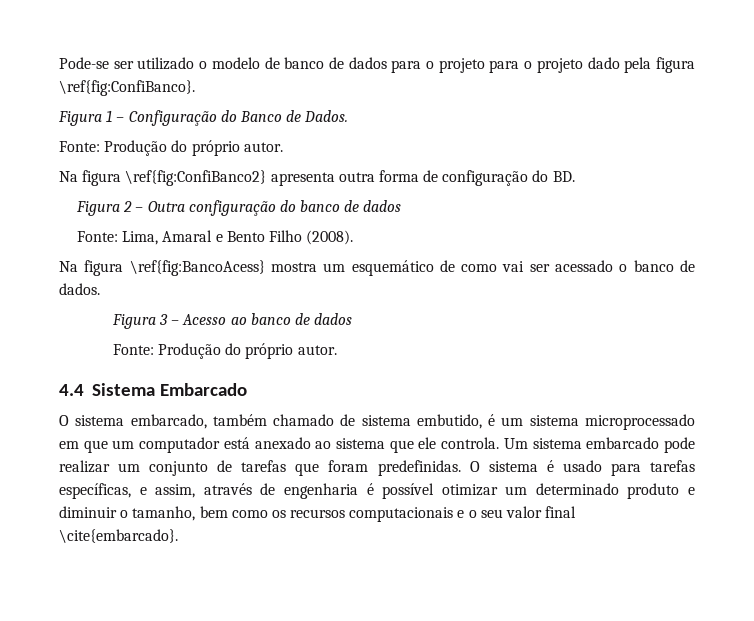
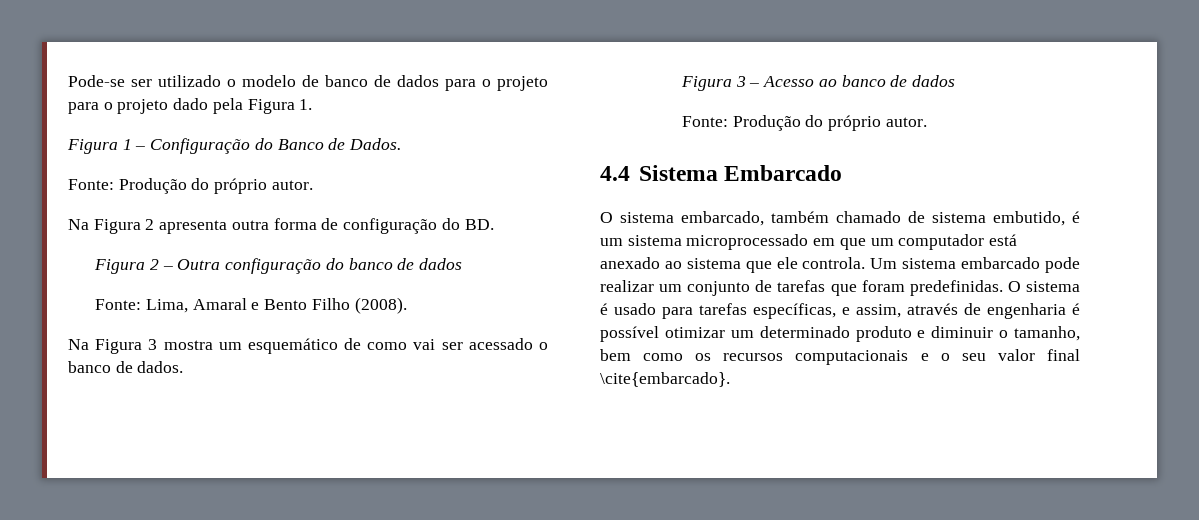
- Pode-se ser utilizado o modelo de banco de dados para o projeto para o projeto dado pela figura \ref{fig:ConfiBanco}.
+ Pode-se ser utilizado o modelo de banco de dados para o projeto para o projeto dado pela Figura 1.
- Na figura \ref{fig:ConfiBanco2} apresenta outra forma de configuração do BD.
+ Na Figura 2 apresenta outra forma de configuração do BD.
- Na figura \ref{fig:BancoAcess} mostra um esquemático de como vai ser acessado o banco de dados.
+ Na Figura 3 mostra um esquemático de como vai ser acessado o banco de dados.

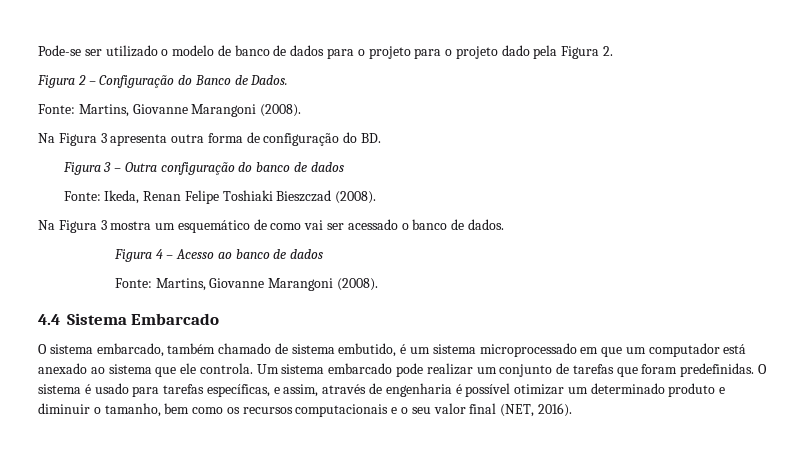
- Pode-se ser utilizado o modelo de banco de dados para o projeto para o projeto dado pela Figura 1.
- Figura 1 – Configuração do Banco de Dados.
- Fonte: Produção do próprio autor.
- Na Figura 2 apresenta outra forma de configuração do BD.
+ Pode-se ser utilizado o modelo de banco de dados para o projeto para o projeto dado pela Figura 2.
+ Figura 2 – Configuração do Banco de Dados.
+ Fonte: Martins, Giovanne Marangoni (2008).
+ Na Figura 3 apresenta outra forma de configuração do BD.
- Figura 2 – Outra configuração do banco de dados
+ Figura 3 – Outra configuração do banco de dados
- Fonte: Lima, Amaral e Bento Filho (2008).
+ Fonte: Ikeda, Renan Felipe Toshiaki Bieszczad (2008).
- Figura 3 – Acesso ao banco de dados
- Fonte: Produção do próprio autor.
+ Figura 4 – Acesso ao banco de dados
+ Fonte: Martins, Giovanne Marangoni (2008).
- O sistema é usado para tarefas específicas, e assim, através de engenharia é possível otimizar um determinado produto e diminuir o tamanho, bem como os recursos computacionais e o seu valor final \cite{embarcado}.
+ O sistema é usado para tarefas específicas, e assim, através de engenharia é possível otimizar um determinado produto e diminuir o tamanho, bem como os recursos computacionais e o seu valor final (NET, 2016).

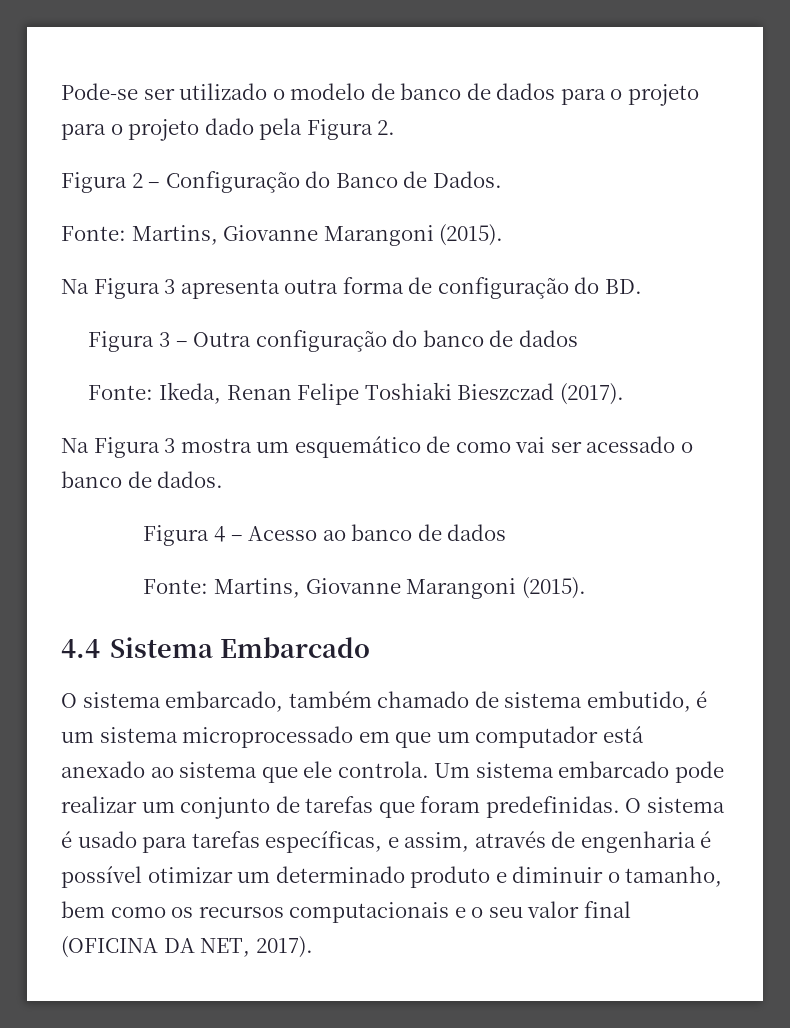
  Figura 2 – Configuração do Banco de Dados.
- Fonte: Martins, Giovanne Marangoni (2008).
+ Fonte: Martins, Giovanne Marangoni (2015).
- Fonte: Ikeda, Renan Felipe Toshiaki Bieszczad (2008).
+ Fonte: Ikeda, Renan Felipe Toshiaki Bieszczad (2017).
  Figura 4 – Acesso ao banco de dados
- Fonte: Martins, Giovanne Marangoni (2008).
+ Fonte: Martins, Giovanne Marangoni (2015).
- O sistema é usado para tarefas específicas, e assim, através de engenharia é possível otimizar um determinado produto e diminuir o tamanho, bem como os recursos computacionais e o seu valor final (NET, 2016).
+ O sistema é usado para tarefas específicas, e assim, através de engenharia é possível otimizar um determinado produto e diminuir o tamanho, bem como os recursos computacionais e o seu valor final (OFICINA DA NET, 2017).

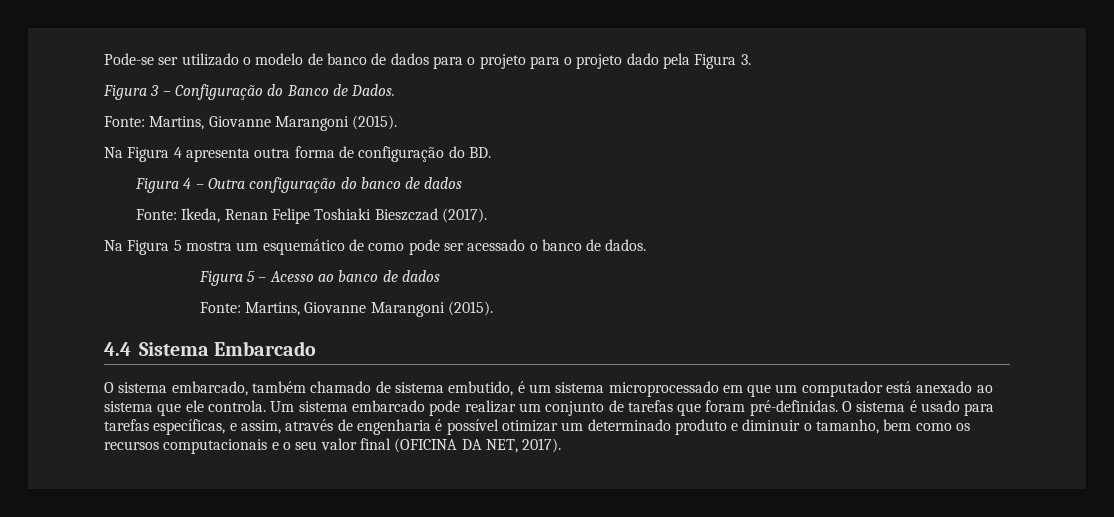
- Pode-se ser utilizado o modelo de banco de dados para o projeto para o projeto dado pela Figura 2.
- Figura 2 – Configuração do Banco de Dados.
+ Pode-se ser utilizado o modelo de banco de dados para o projeto para o projeto dado pela Figura 3.
+ Figura 3 – Configuração do Banco de Dados.
- Na Figura 3 apresenta outra forma de configuração do BD.
+ Na Figura 4 apresenta outra forma de configuração do BD.
- Figura 3 – Outra configuração do banco de dados
+ Figura 4 – Outra configuração do banco de dados
- Na Figura 3 mostra um esquemático de como vai ser acessado o banco de dados.
+ Na Figura 5 mostra um esquemático de como pode ser acessado o banco de dados.
- Figura 4 – Acesso ao banco de dados
+ Figura 5 – Acesso ao banco de dados
- Um sistema embarcado pode realizar um conjunto de tarefas que foram predefinidas.
+ Um sistema embarcado pode realizar um conjunto de tarefas que foram pré-definidas.

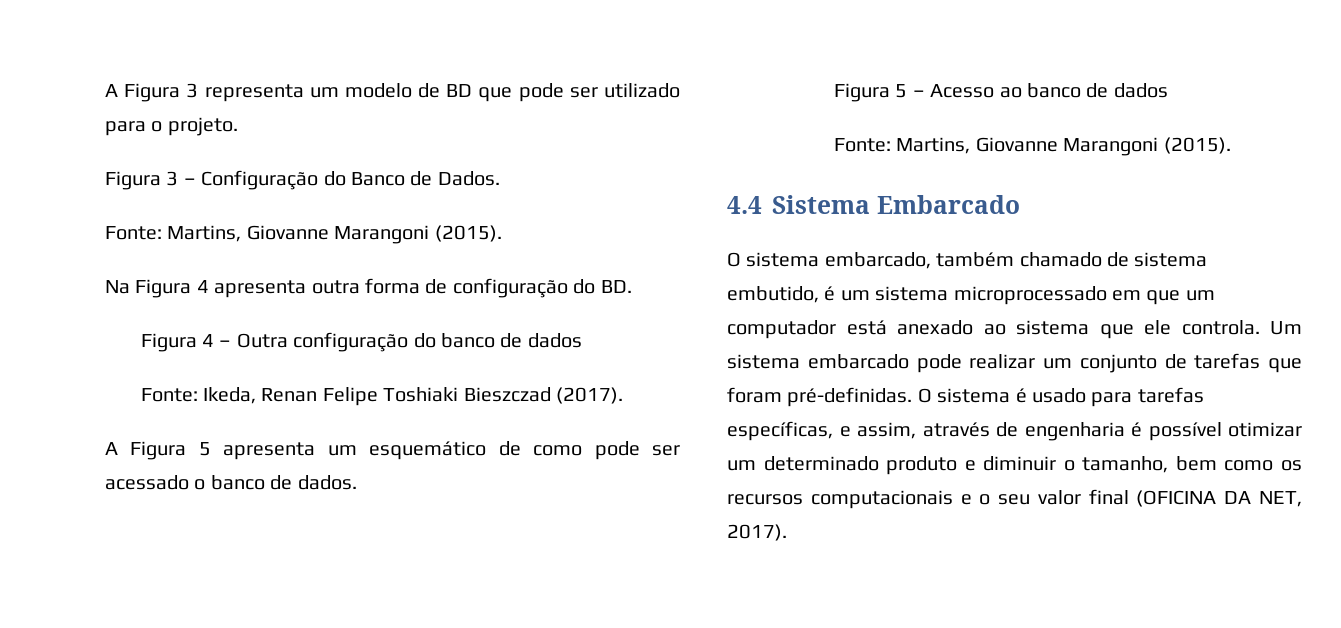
- Pode-se ser utilizado o modelo de banco de dados para o projeto para o projeto dado pela Figura 3.
+ A Figura 3 representa um modelo de BD que pode ser utilizado para o projeto.
- Na Figura 5 mostra um esquemático de como pode ser acessado o banco de dados.
+ A Figura 5 apresenta um esquemático de como pode ser acessado o banco de dados.

